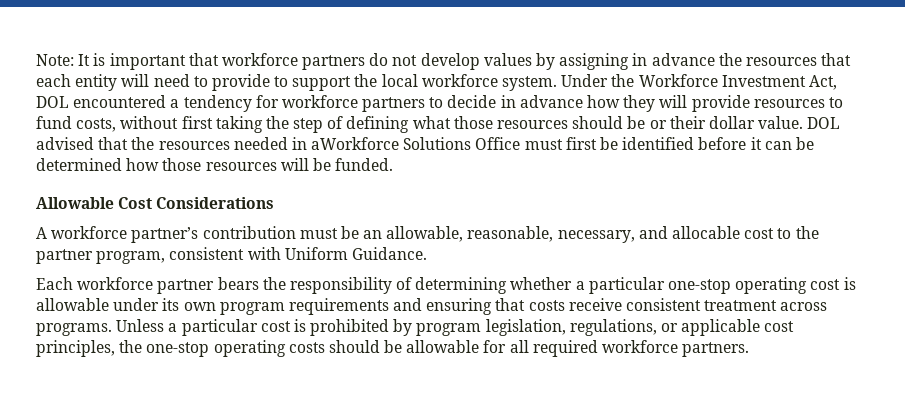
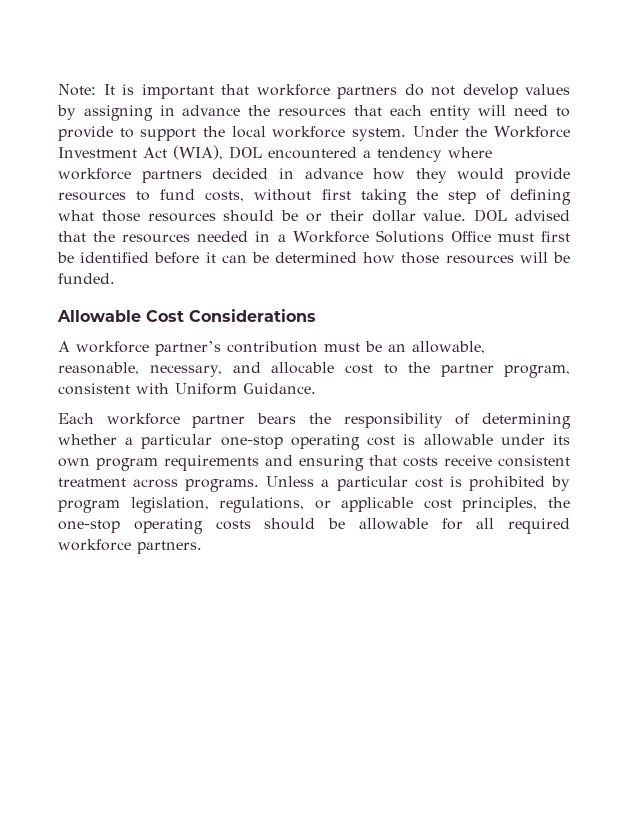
- Under the Workforce Investment Act, DOL encountered a tendency for workforce partners to decide in advance how they will provide resources to fund costs, without first taking the step of defining what those resources should be or their dollar value.
+ Under the Workforce Investment Act (WIA), DOL encountered a tendency where workforce partners decided in advance how they would provide resources to fund costs, without first taking the step of defining what those resources should be or their dollar value.
- DOL advised that the resources needed in aWorkforce Solutions Office must first be identified before it can be determined how those resources will be funded.
+ DOL advised that the resources needed in a Workforce Solutions Office must first be identified before it can be determined how those resources will be funded.

